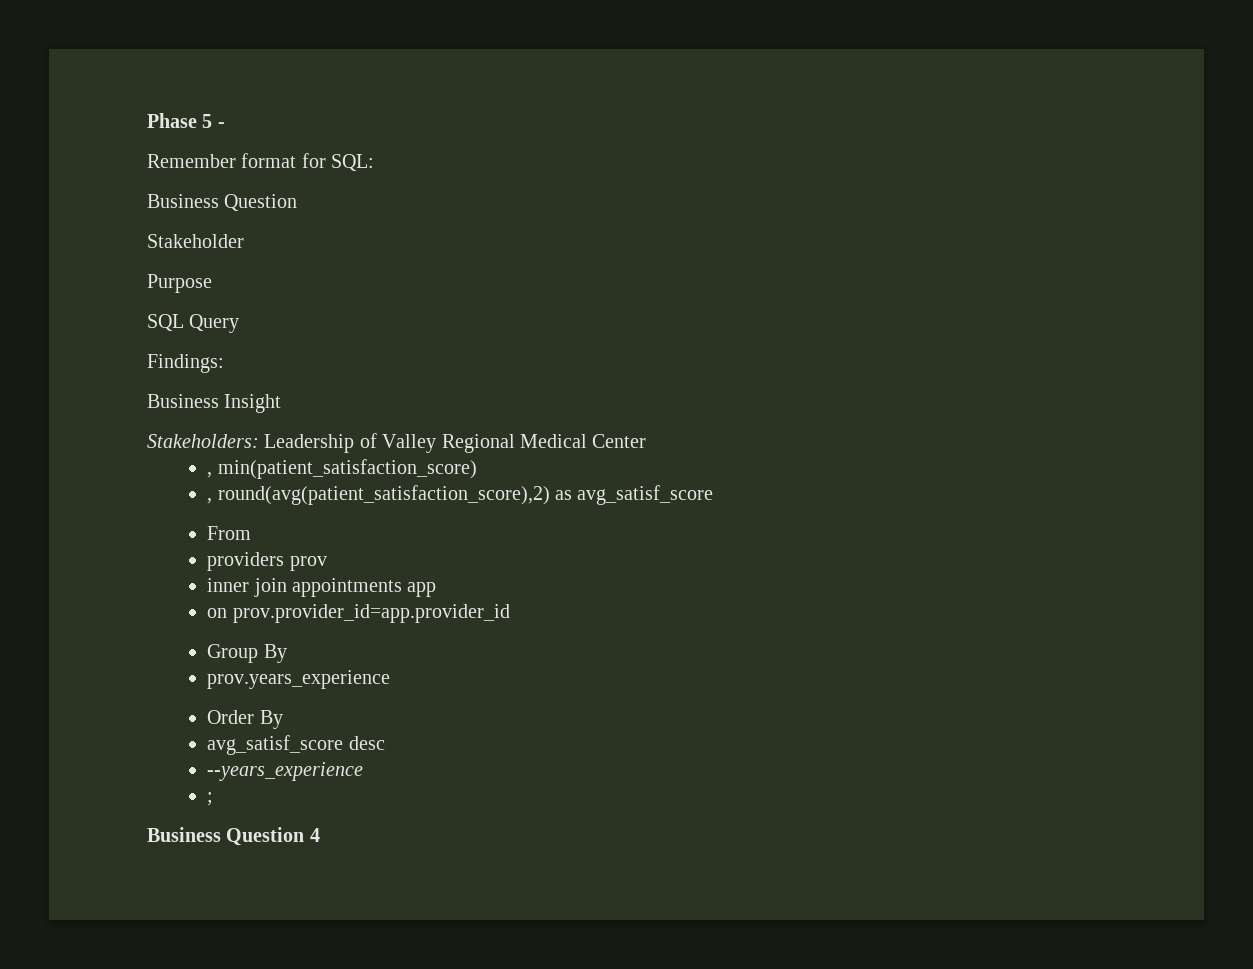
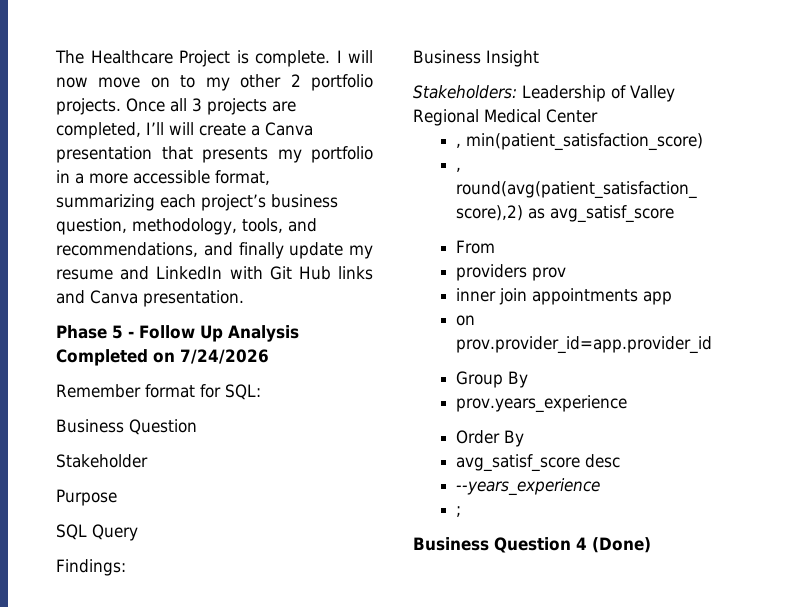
- Phase 5 -
+ The Healthcare Project is complete. I will now move on to my other 2 portfolio projects. Once all 3 projects are completed, I’ll will create a Canva presentation that presents my portfolio in a more accessible format, summarizing each project’s business question, methodology, tools, and recommendations, and finally update my resume and LinkedIn with Git Hub links and Canva presentation.
+ Phase 5 - Follow Up Analysis Completed on 7/24/2026
- Business Question 4
+ Business Question 4 (Done)

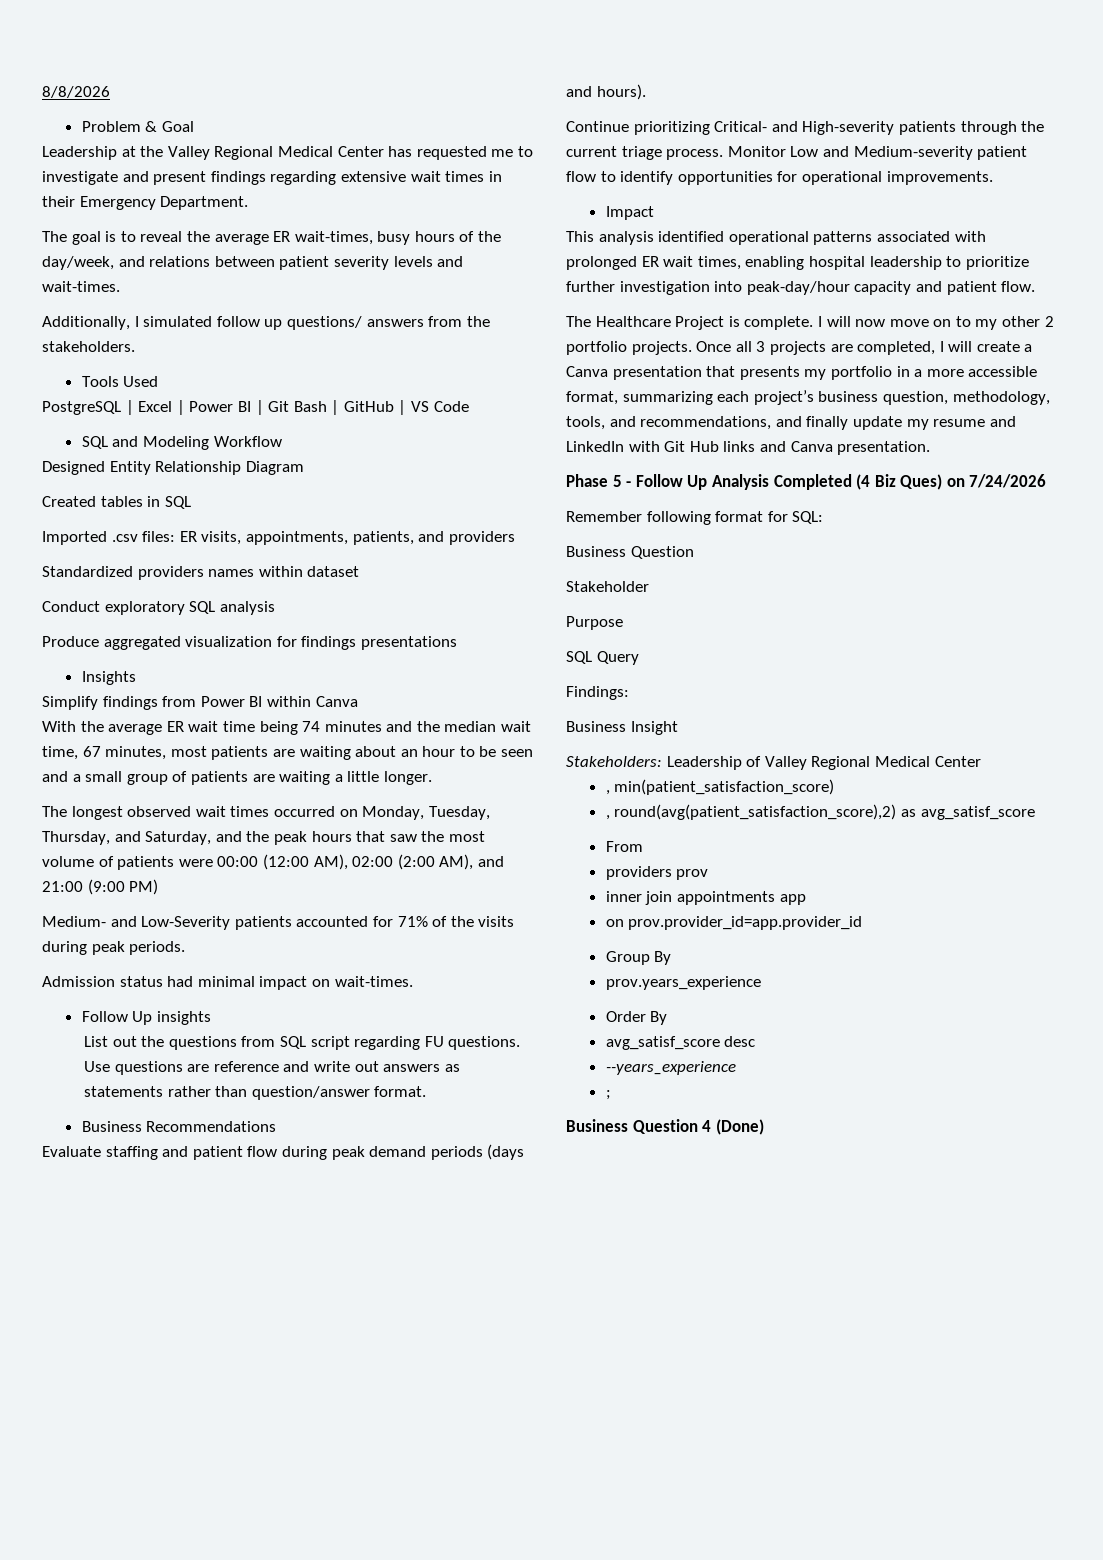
+ 8/8/2026
+ Problem & Goal
+ Leadership at the Valley Regional Medical Center has requested me to investigate and present findings regarding extensive wait times in their Emergency Department.
+ The goal is to reveal the average ER wait-times, busy hours of the day/week, and relations between patient severity levels and wait-times.
+ Additionally, I simulated follow up questions/ answers from the stakeholders.
+ Tools Used
+ PostgreSQL | Excel | Power BI | Git Bash | GitHub | VS Code
+ SQL and Modeling Workflow
+ Designed Entity Relationship Diagram
+ Created tables in SQL
+ Imported .csv files: ER visits, appointments, patients, and providers
+ Standardized providers names within dataset
+ Conduct exploratory SQL analysis
+ Produce aggregated visualization for findings presentations
+ Insights
+ Simplify findings from Power BI within Canva
+ With the average ER wait time being 74 minutes and the median wait time, 67 minutes, most patients are waiting about an hour to be seen and a small group of patients are waiting a little longer.
+ The longest observed wait times occurred on Monday, Tuesday, Thursday, and Saturday, and the peak hours that saw the most volume of patients were 00:00 (12:00 AM), 02:00 (2:00 AM), and 21:00 (9:00 PM)
+ Medium- and Low-Severity patients accounted for 71% of the visits during peak periods.
+ Admission status had minimal impact on wait-times.
+ Follow Up insights
+ List out the questions from SQL script regarding FU questions. Use questions are reference and write out answers as statements rather than question/answer format.
+ Business Recommendations
+ Evaluate staffing and patient flow during peak demand periods (days and hours).
+ Continue prioritizing Critical- and High-severity patients through the current triage process. Monitor Low and Medium-severity patient flow to identify opportunities for operational improvements.
+ Impact
+ This analysis identified operational patterns associated with prolonged ER wait times, enabling hospital leadership to prioritize further investigation into peak-day/hour capacity and patient flow.
- Once all 3 projects are completed, I’ll will create a Canva presentation that presents my portfolio in a more accessible format, summarizing each project’s business question, methodology, tools, and recommendations, and finally update my resume and LinkedIn with Git Hub links and Canva presentation.
+ Once all 3 projects are completed, I will create a Canva presentation that presents my portfolio in a more accessible format, summarizing each project’s business question, methodology, tools, and recommendations, and finally update my resume and LinkedIn with Git Hub links and Canva presentation.
- Phase 5 - Follow Up Analysis Completed on 7/24/2026
+ Phase 5 - Follow Up Analysis Completed (4 Biz Ques) on 7/24/2026
- Remember format for SQL:
+ Remember following format for SQL:

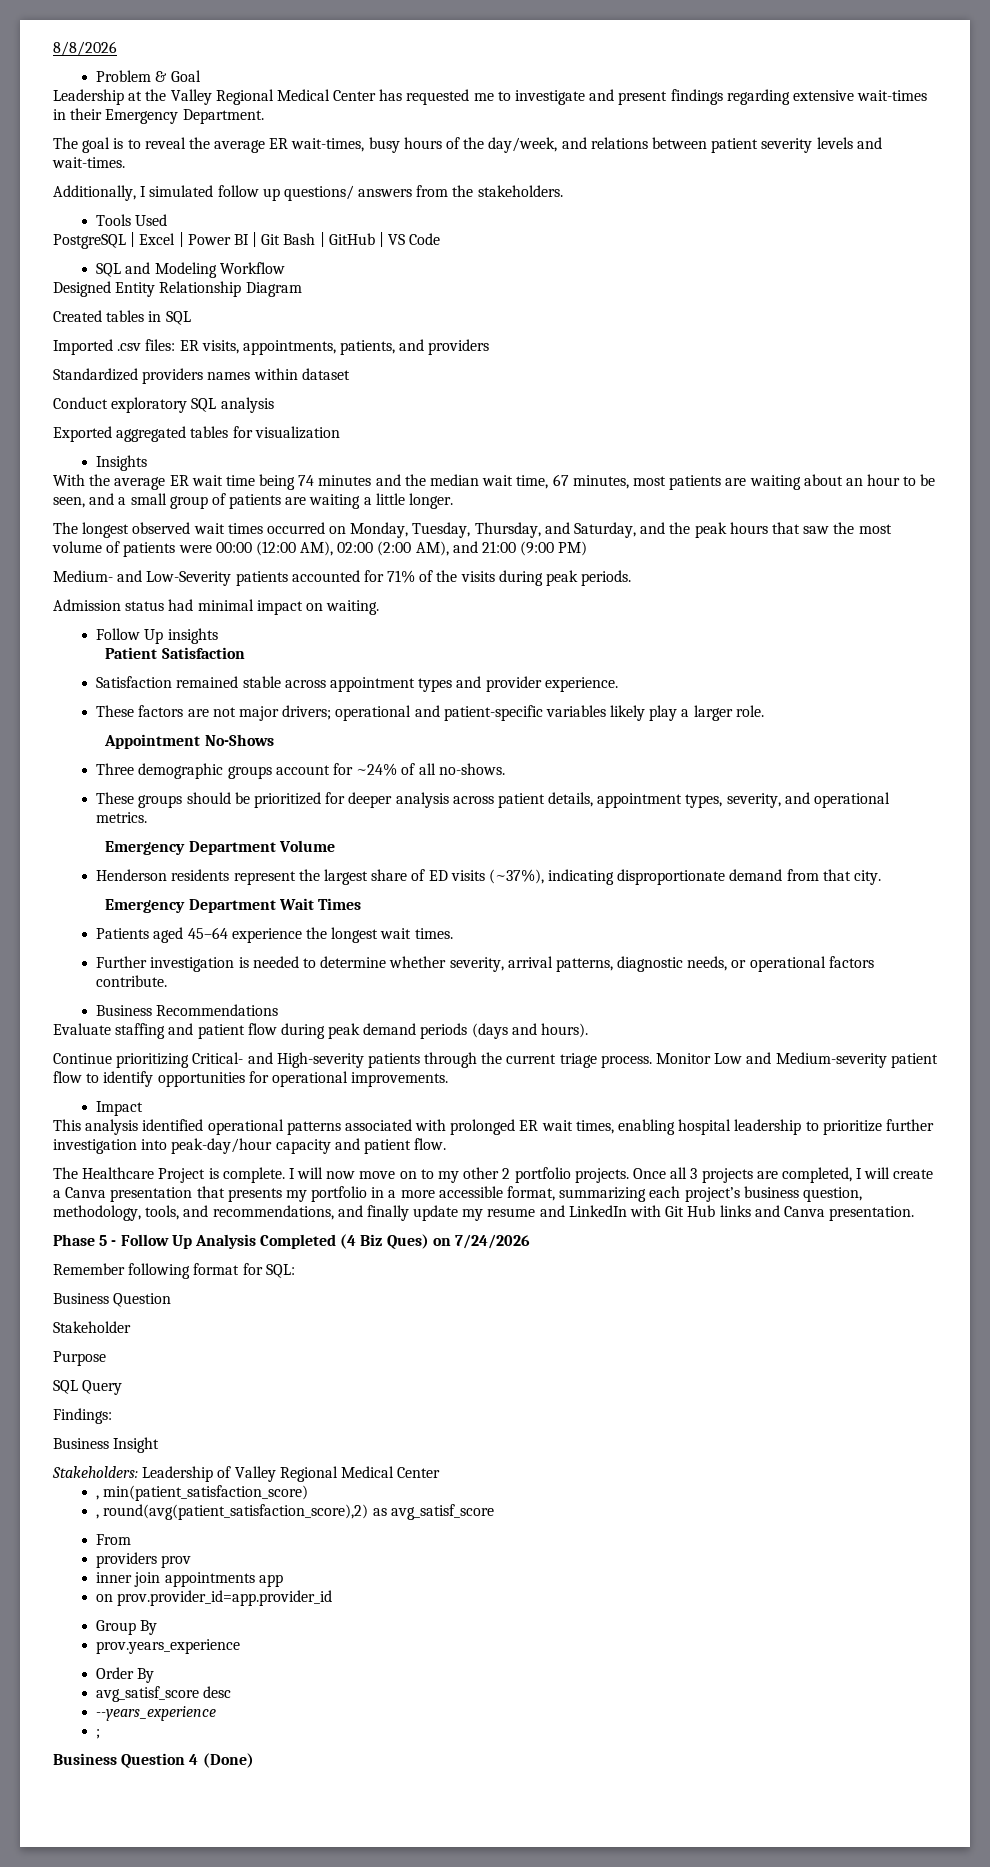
- Leadership at the Valley Regional Medical Center has requested me to investigate and present findings regarding extensive wait times in their Emergency Department.
+ Leadership at the Valley Regional Medical Center has requested me to investigate and present findings regarding extensive wait-times in their Emergency Department.
- Produce aggregated visualization for findings presentations
+ Exported aggregated tables for visualization
  Insights
- Simplify findings from Power BI within Canva
- With the average ER wait time being 74 minutes and the median wait time, 67 minutes, most patients are waiting about an hour to be seen and a small group of patients are waiting a little longer.
+ With the average ER wait time being 74 minutes and the median wait time, 67 minutes, most patients are waiting about an hour to be seen, and a small group of patients are waiting a little longer.
- Admission status had minimal impact on wait-times.
+ Admission status had minimal impact on waiting.
- List out the questions from SQL script regarding FU questions. Use questions are reference and write out answers as statements rather than question/answer format.
+ Patient Satisfaction
+ Satisfaction remained stable across appointment types and provider experience.
+ These factors are not major drivers; operational and patient-specific variables likely play a larger role.
+ Appointment No-Shows
+ Three demographic groups account for ~24% of all no-shows.
+ These groups should be prioritized for deeper analysis across patient details, appointment types, severity, and operational metrics.
+ Emergency Department Volume
+ Henderson residents represent the largest share of ED visits (~37%), indicating disproportionate demand from that city.
+ Emergency Department Wait Times
+ Patients aged 45–64 experience the longest wait times.
+ Further investigation is needed to determine whether severity, arrival patterns, diagnostic needs, or operational factors contribute.

